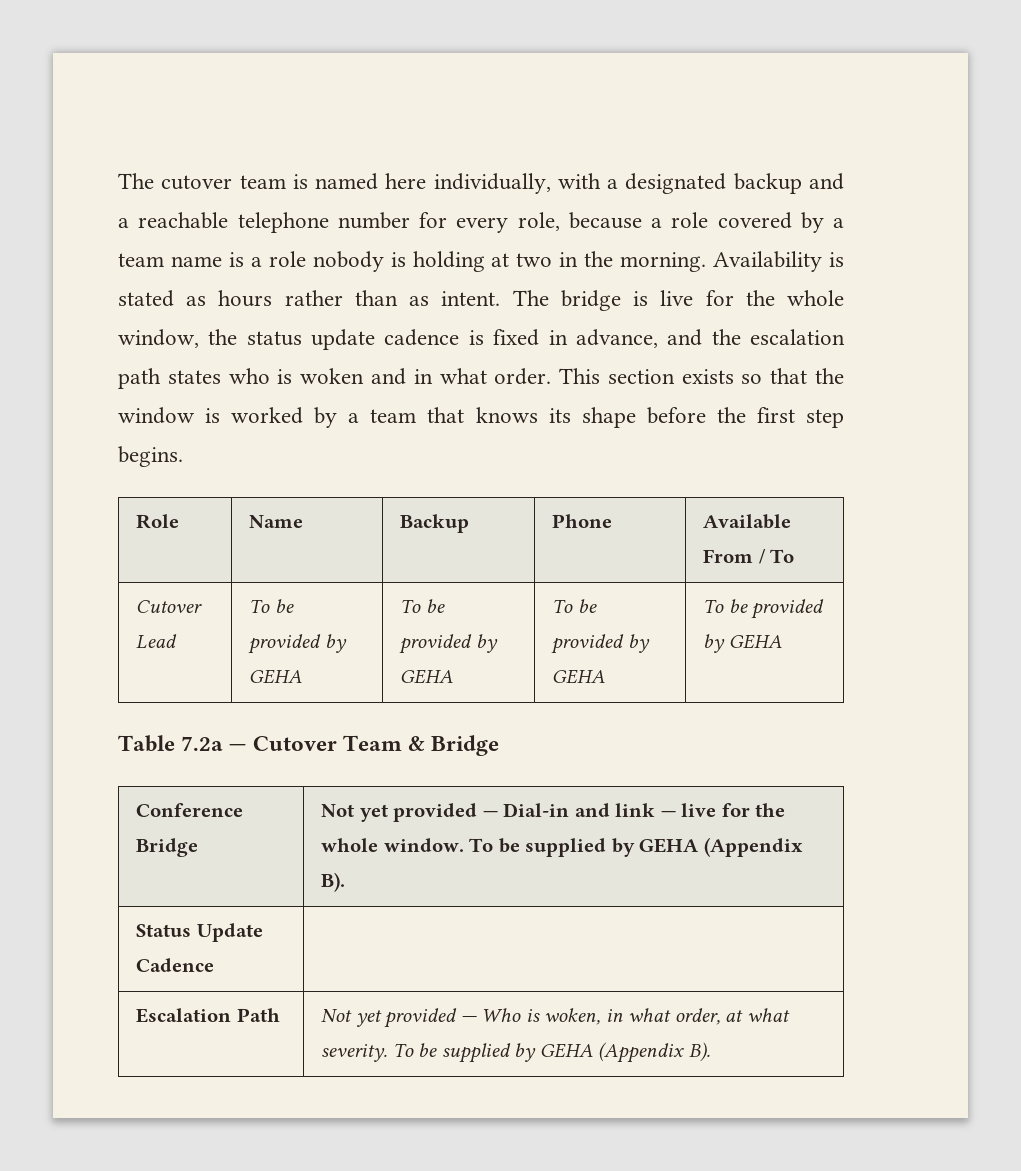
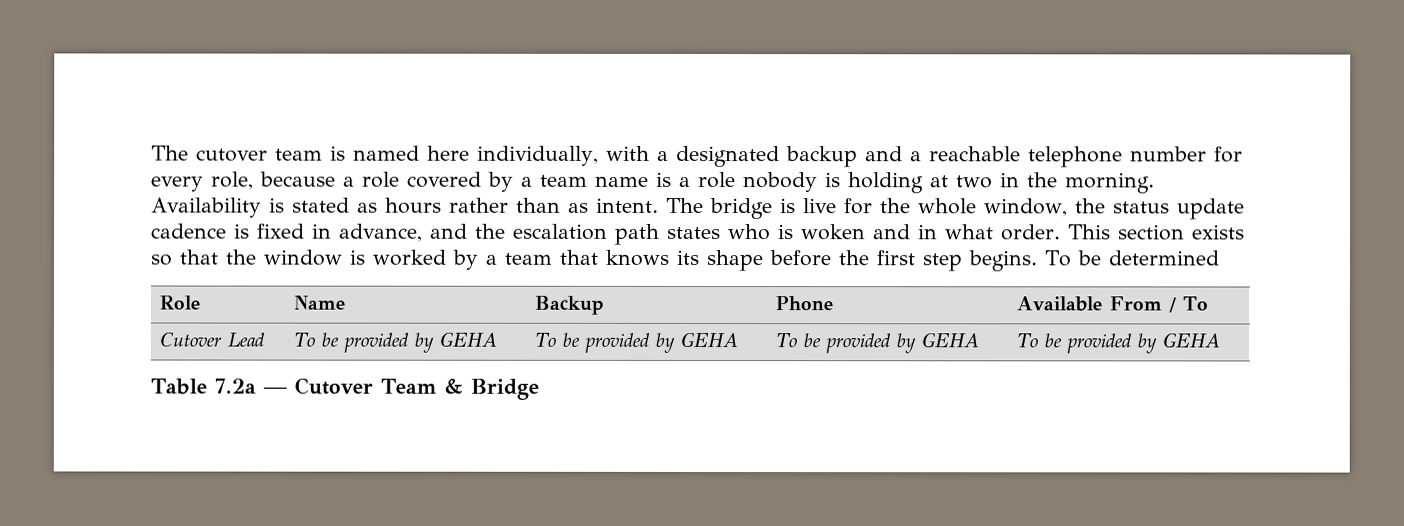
+ To be determined
- Conference Bridge | Not yet provided — Dial-in and link — live for the whole window. To be supplied by GEHA (Appendix B).
- Status Update Cadence |
- Escalation Path | Not yet provided — Who is woken, in what order, at what severity. To be supplied by GEHA (Appendix B).

